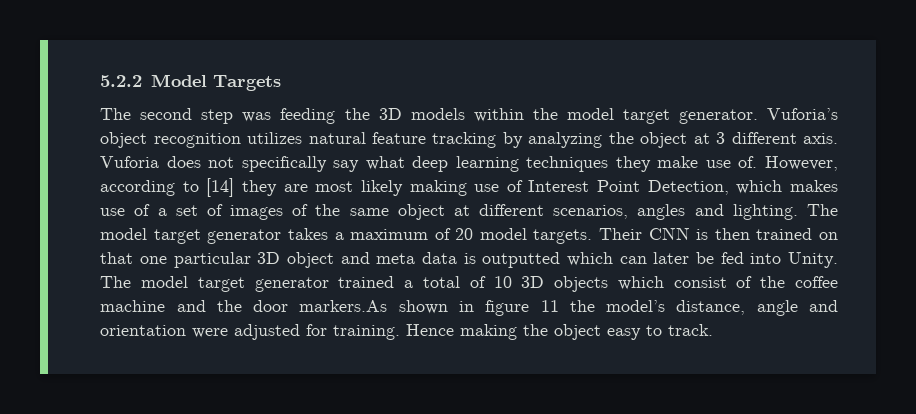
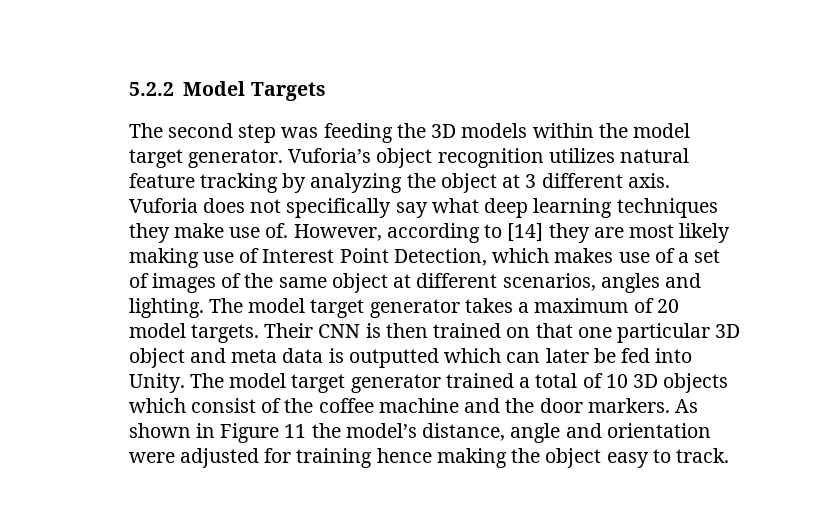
- The model target generator trained a total of 10 3D objects which consist of the coffee machine and the door markers.As shown in figure 11 the model’s distance, angle and orientation were adjusted for training. Hence making the object easy to track.
+ The model target generator trained a total of 10 3D objects which consist of the coffee machine and the door markers. As shown in Figure 11 the model’s distance, angle and orientation were adjusted for training hence making the object easy to track.

